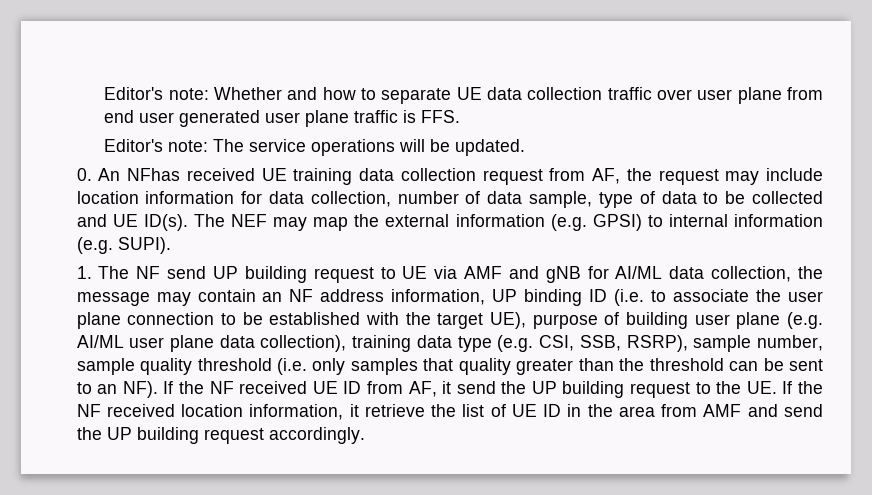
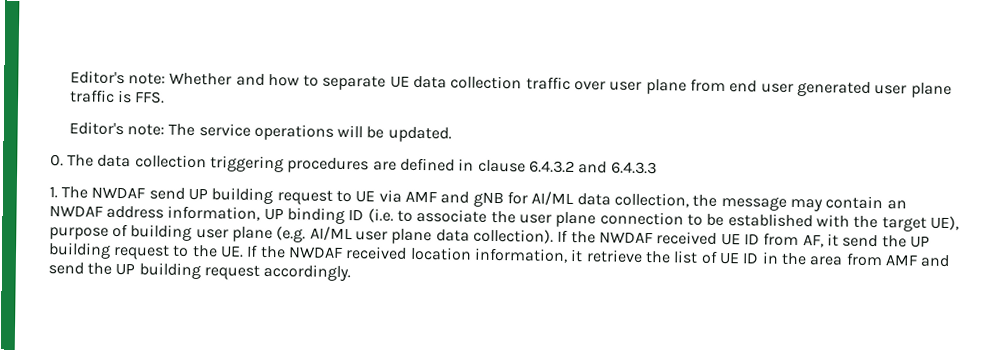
- 0. An NFhas received UE training data collection request from AF, the request may include location information for data collection, number of data sample, type of data to be collected and UE ID(s). The NEF may map the external information (e.g. GPSI) to internal information (e.g. SUPI).
+ 0. The data collection triggering procedures are defined in clause 6.4.3.2 and 6.4.3.3
- 1. The NF send UP building request to UE via AMF and gNB for AI/ML data collection, the message may contain an NF address information, UP binding ID (i.e. to associate the user plane connection to be established with the target UE), purpose of building user plane (e.g. AI/ML user plane data collection), training data type (e.g. CSI, SSB, RSRP), sample number, sample quality threshold (i.e. only samples that quality greater than the threshold can be sent to an NF). If the NF received UE ID from AF, it send the UP building request to the UE. If the NF received location information, it retrieve the list of UE ID in the area from AMF and send the UP building request accordingly.
+ 1. The NWDAF send UP building request to UE via AMF and gNB for AI/ML data collection, the message may contain an NWDAF address information, UP binding ID (i.e. to associate the user plane connection to be established with the target UE), purpose of building user plane (e.g. AI/ML user plane data collection). If the NWDAF received UE ID from AF, it send the UP building request to the UE. If the NWDAF received location information, it retrieve the list of UE ID in the area from AMF and send the UP building request accordingly.

